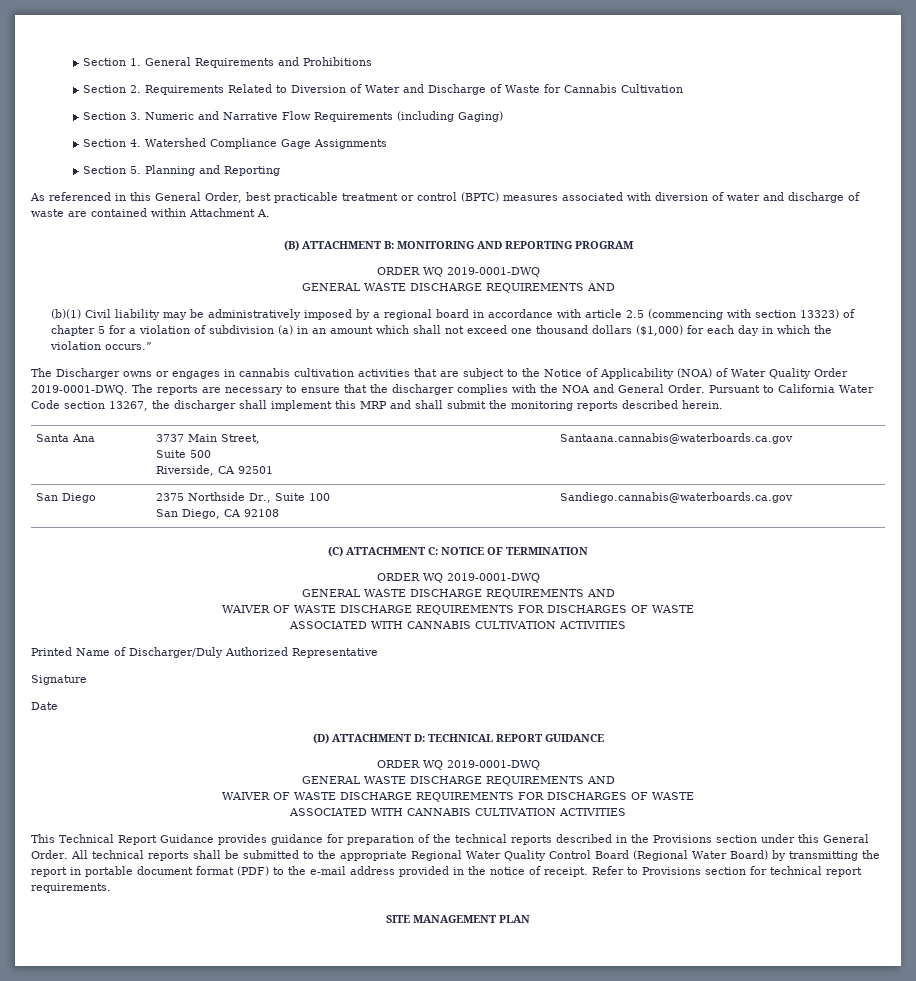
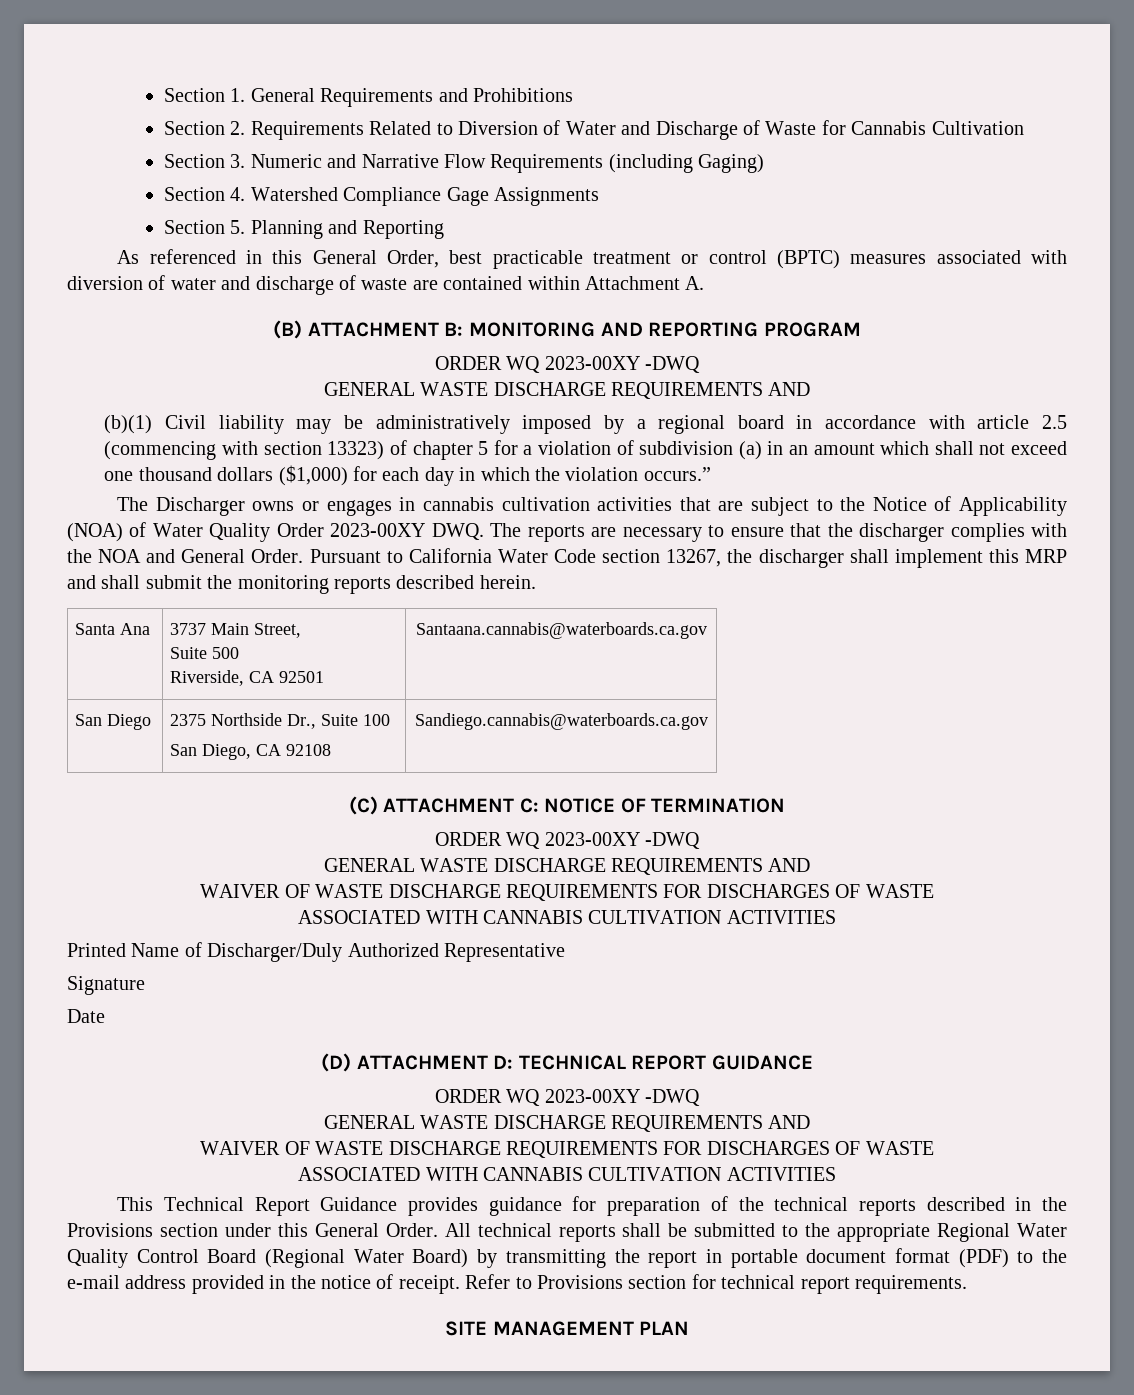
  (B) ATTACHMENT B: MONITORING AND REPORTING PROGRAM
- ORDER WQ 2019-0001-DWQ
+ ORDER WQ 2023-00XY -DWQ
- The Discharger owns or engages in cannabis cultivation activities that are subject to the Notice of Applicability (NOA) of Water Quality Order 2019-0001-DWQ. The reports are necessary to ensure that the discharger complies with the NOA and General Order.
+ The Discharger owns or engages in cannabis cultivation activities that are subject to the Notice of Applicability (NOA) of Water Quality Order 2023-00XY DWQ. The reports are necessary to ensure that the discharger complies with the NOA and General Order.
  (C) ATTACHMENT C: NOTICE OF TERMINATION
- ORDER WQ 2019-0001-DWQ
+ ORDER WQ 2023-00XY -DWQ
  (D) ATTACHMENT D: TECHNICAL REPORT GUIDANCE
- ORDER WQ 2019-0001-DWQ
+ ORDER WQ 2023-00XY -DWQ

